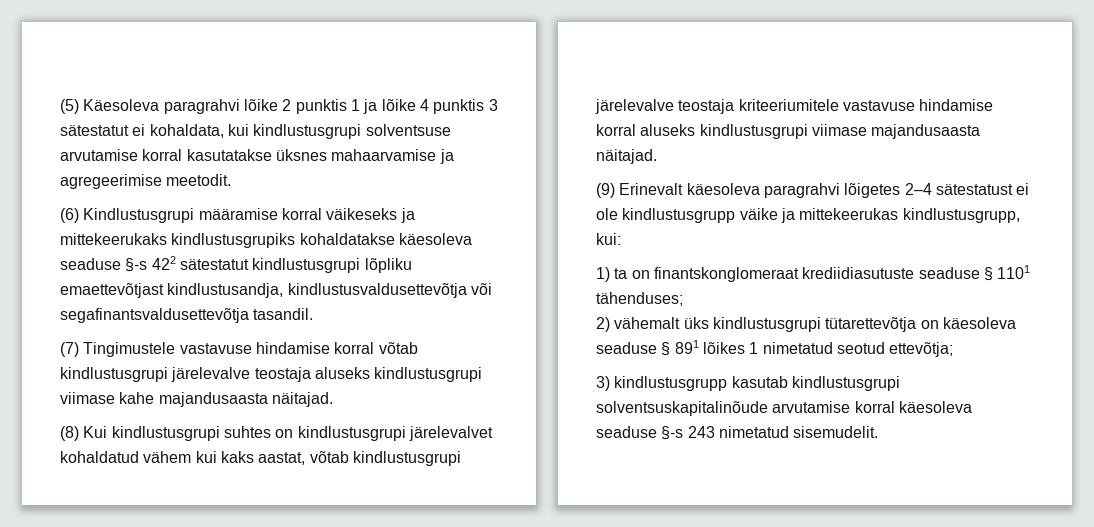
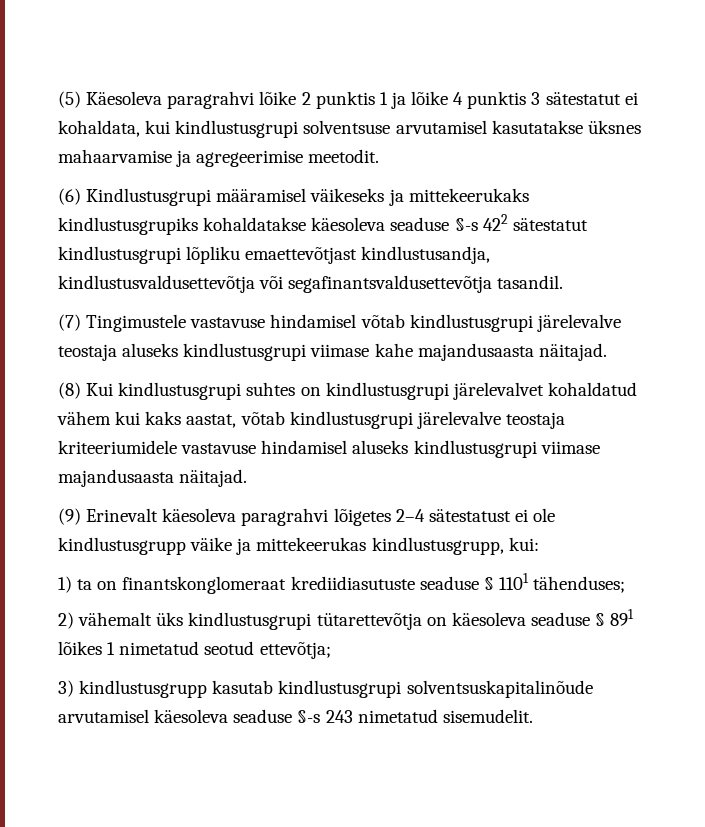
- (5) Käesoleva paragrahvi lõike 2 punktis 1 ja lõike 4 punktis 3 sätestatut ei kohaldata, kui kindlustusgrupi solventsuse arvutamise korral kasutatakse üksnes mahaarvamise ja agregeerimise meetodit.
+ (5) Käesoleva paragrahvi lõike 2 punktis 1 ja lõike 4 punktis 3 sätestatut ei kohaldata, kui kindlustusgrupi solventsuse arvutamisel kasutatakse üksnes mahaarvamise ja agregeerimise meetodit.
- (6) Kindlustusgrupi määramise korral väikeseks ja mittekeerukaks kindlustusgrupiks kohaldatakse käesoleva seaduse §-s 422 sätestatut kindlustusgrupi lõpliku emaettevõtjast kindlustusandja, kindlustusvaldusettevõtja või segafinantsvaldusettevõtja tasandil.
+ (6) Kindlustusgrupi määramisel väikeseks ja mittekeerukaks kindlustusgrupiks kohaldatakse käesoleva seaduse §-s 422 sätestatut kindlustusgrupi lõpliku emaettevõtjast kindlustusandja, kindlustusvaldusettevõtja või segafinantsvaldusettevõtja tasandil.
- (7) Tingimustele vastavuse hindamise korral võtab kindlustusgrupi järelevalve teostaja aluseks kindlustusgrupi viimase kahe majandusaasta näitajad.
+ (7) Tingimustele vastavuse hindamisel võtab kindlustusgrupi järelevalve teostaja aluseks kindlustusgrupi viimase kahe majandusaasta näitajad.
- (8) Kui kindlustusgrupi suhtes on kindlustusgrupi järelevalvet kohaldatud vähem kui kaks aastat, võtab kindlustusgrupi järelevalve teostaja kriteeriumitele vastavuse hindamise korral aluseks kindlustusgrupi viimase majandusaasta näitajad.
+ (8) Kui kindlustusgrupi suhtes on kindlustusgrupi järelevalvet kohaldatud vähem kui kaks aastat, võtab kindlustusgrupi järelevalve teostaja kriteeriumidele vastavuse hindamisel aluseks kindlustusgrupi viimase majandusaasta näitajad.
- 3) kindlustusgrupp kasutab kindlustusgrupi solventsuskapitalinõude arvutamise korral käesoleva seaduse §-s 243 nimetatud sisemudelit.
+ 3) kindlustusgrupp kasutab kindlustusgrupi solventsuskapitalinõude arvutamisel käesoleva seaduse §-s 243 nimetatud sisemudelit.

